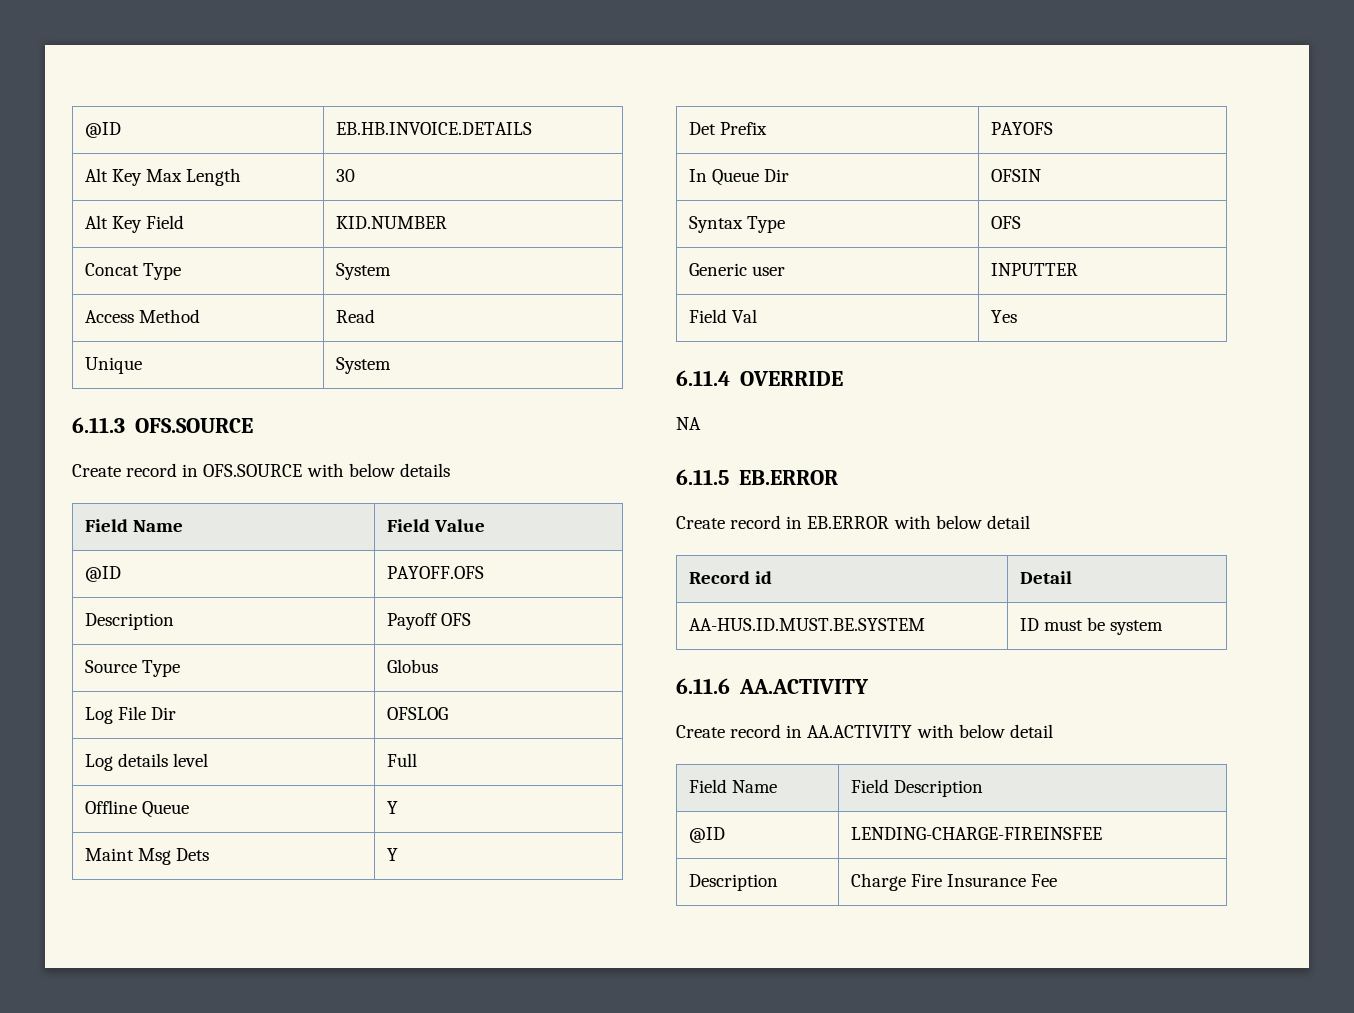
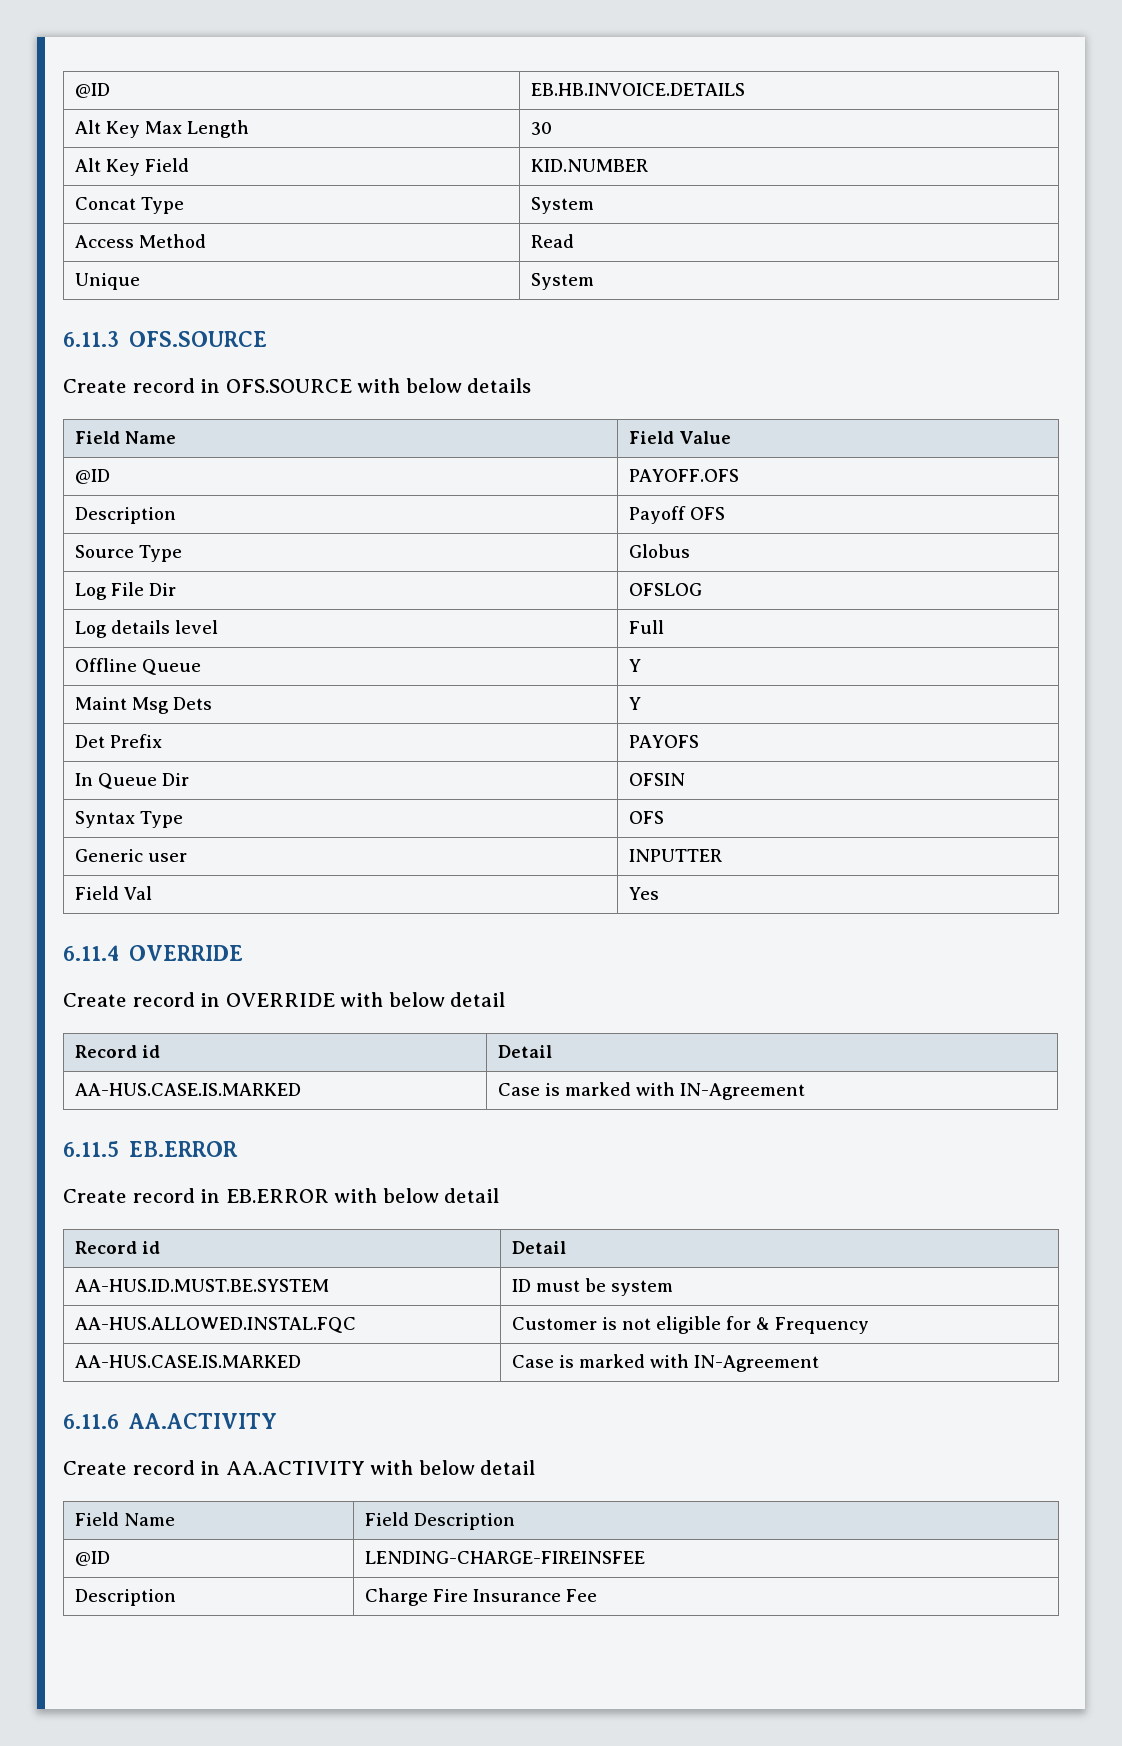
- NA
+ Create record in OVERRIDE with below detail
+ Record id | Detail
+ AA-HUS.CASE.IS.MARKED | Case is marked with IN-Agreement
+ AA-HUS.ALLOWED.INSTAL.FQC | Customer is not eligible for & Frequency
+ AA-HUS.CASE.IS.MARKED | Case is marked with IN-Agreement

